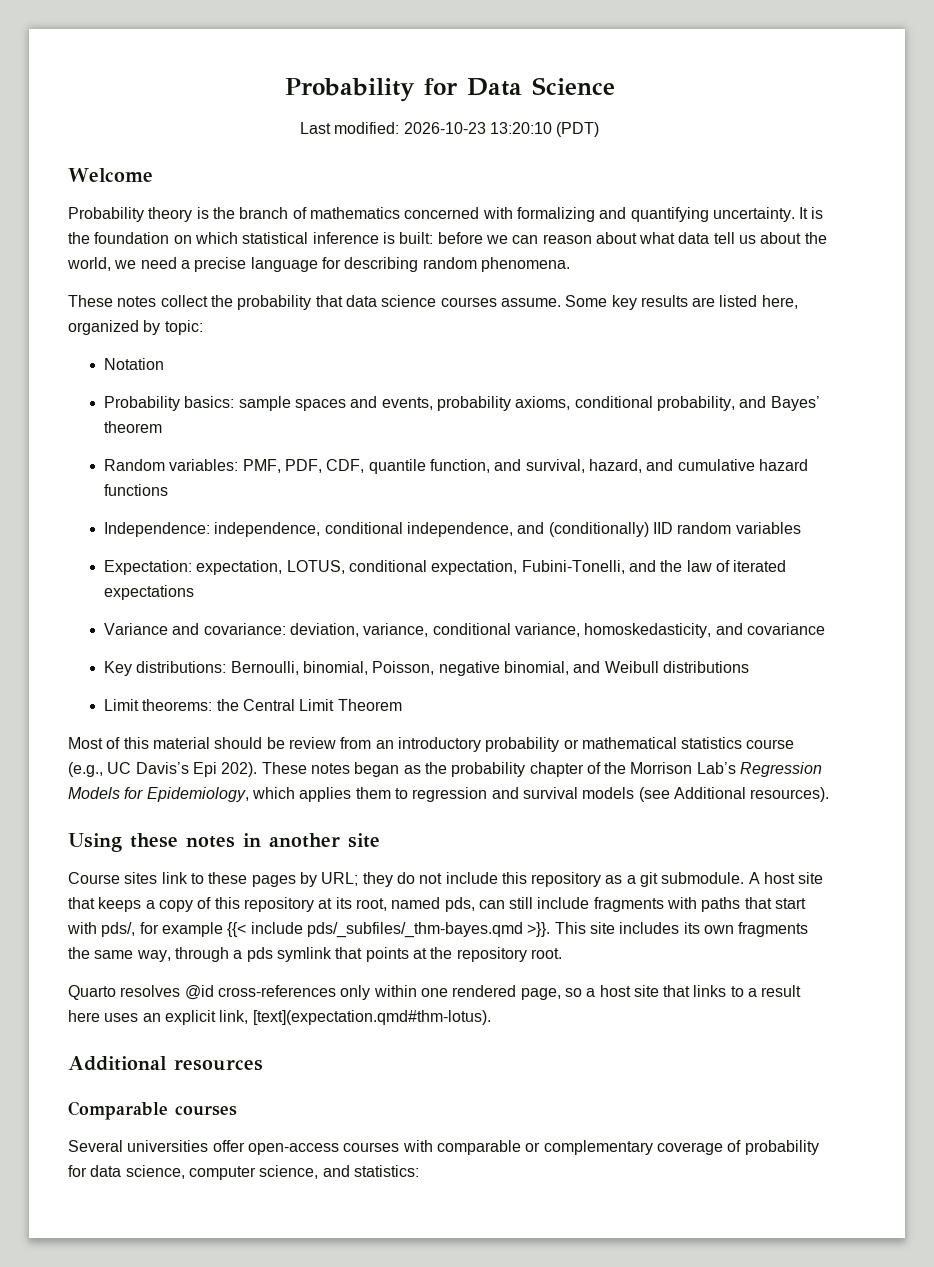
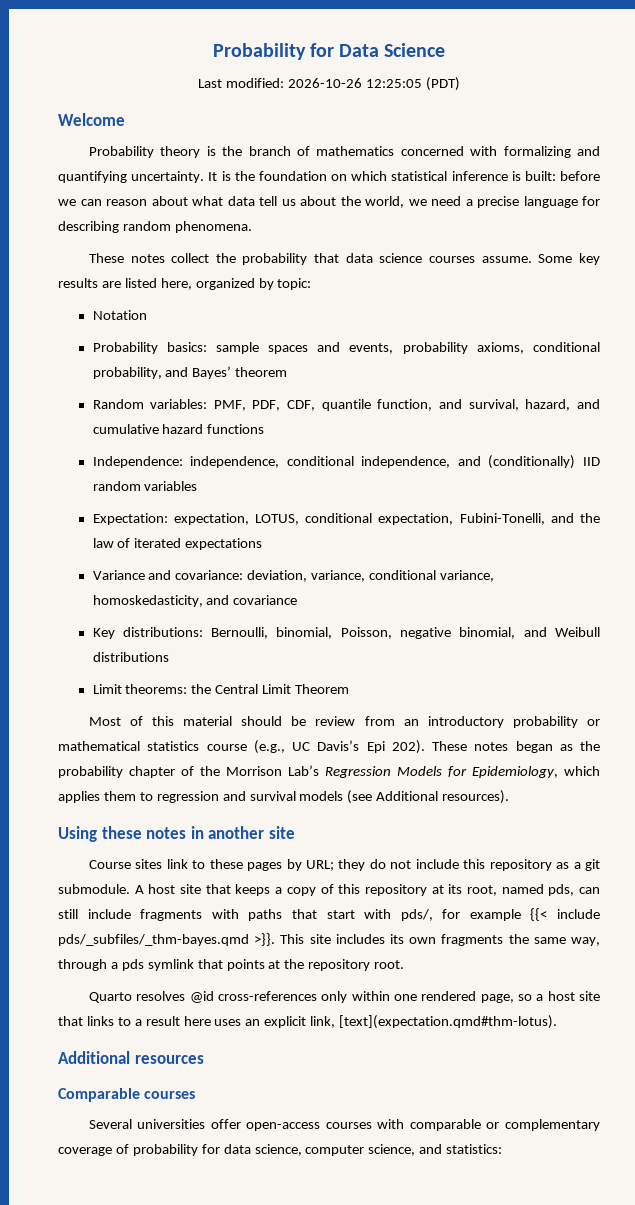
- Last modified: 2026-10-23 13:20:10 (PDT)
+ Last modified: 2026-10-26 12:25:05 (PDT)

